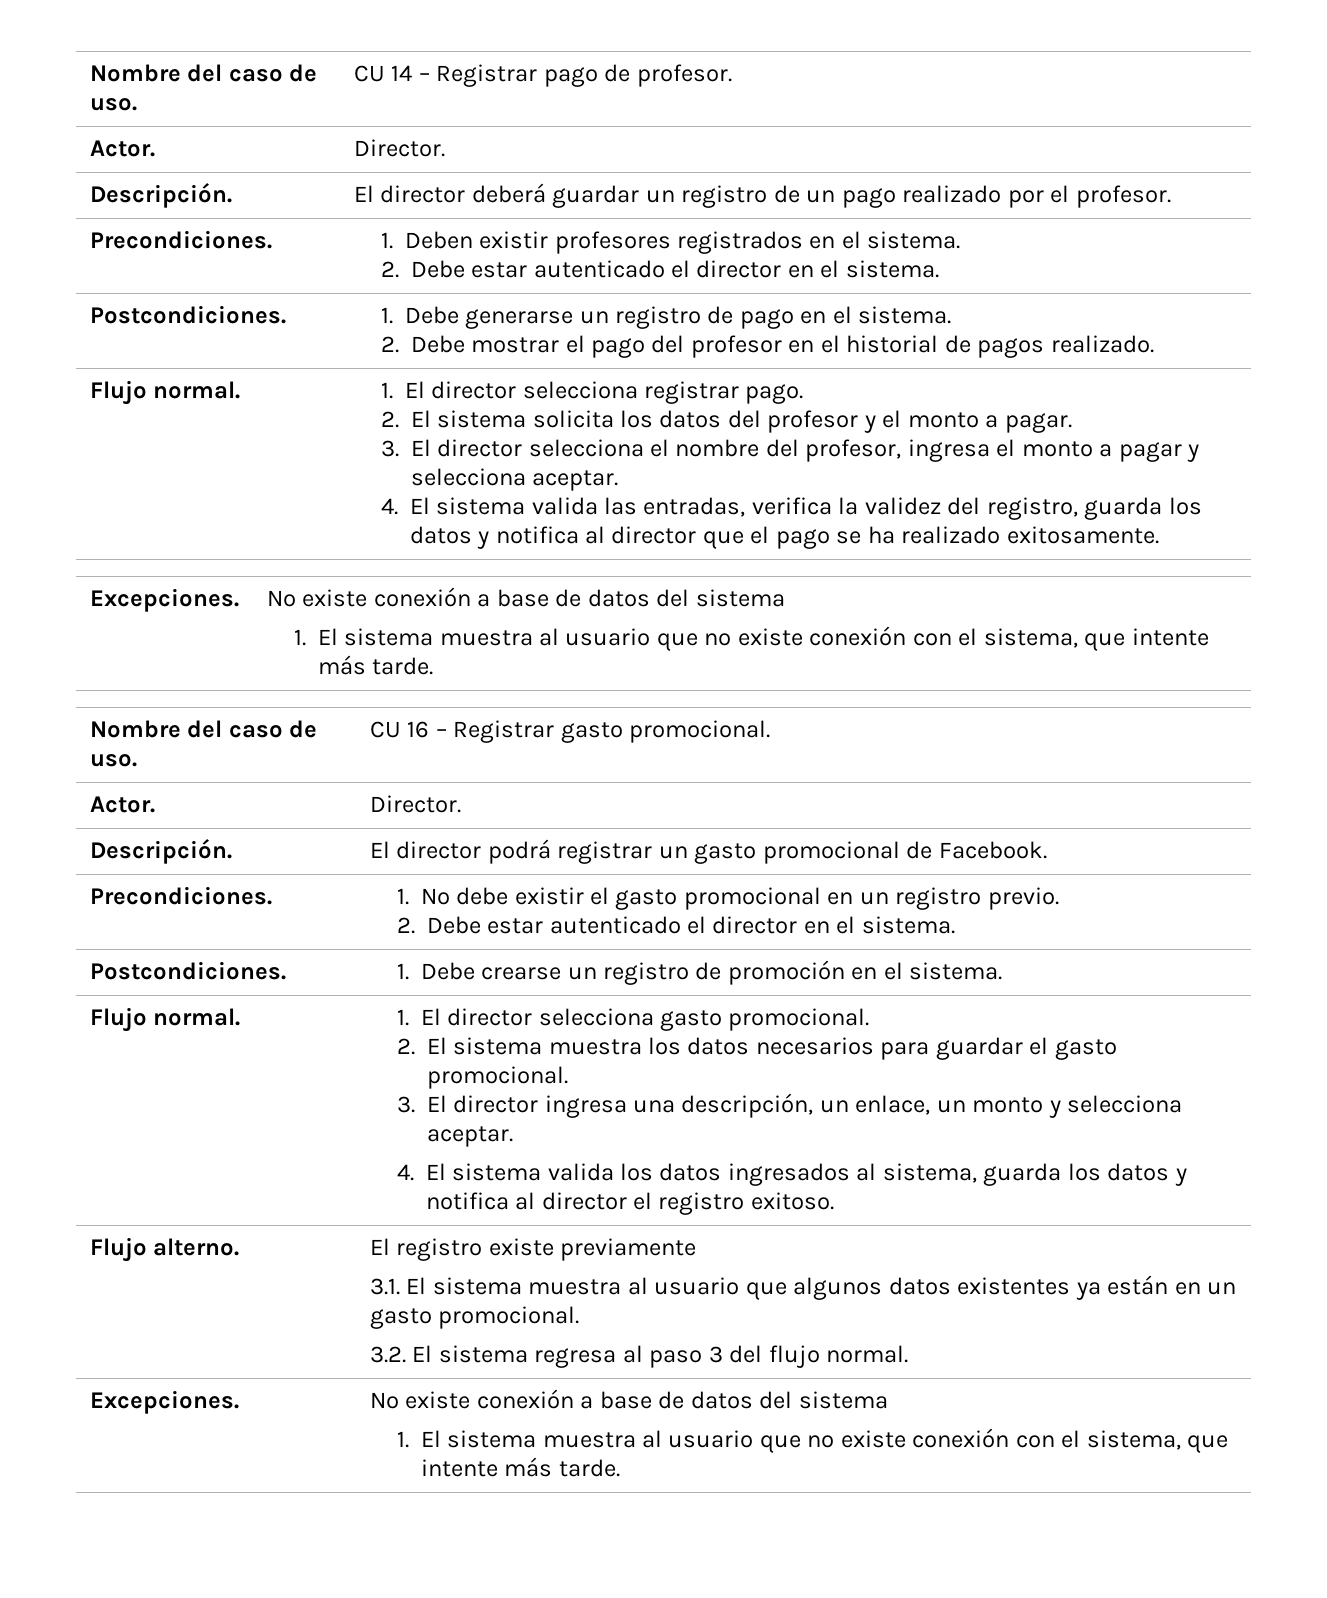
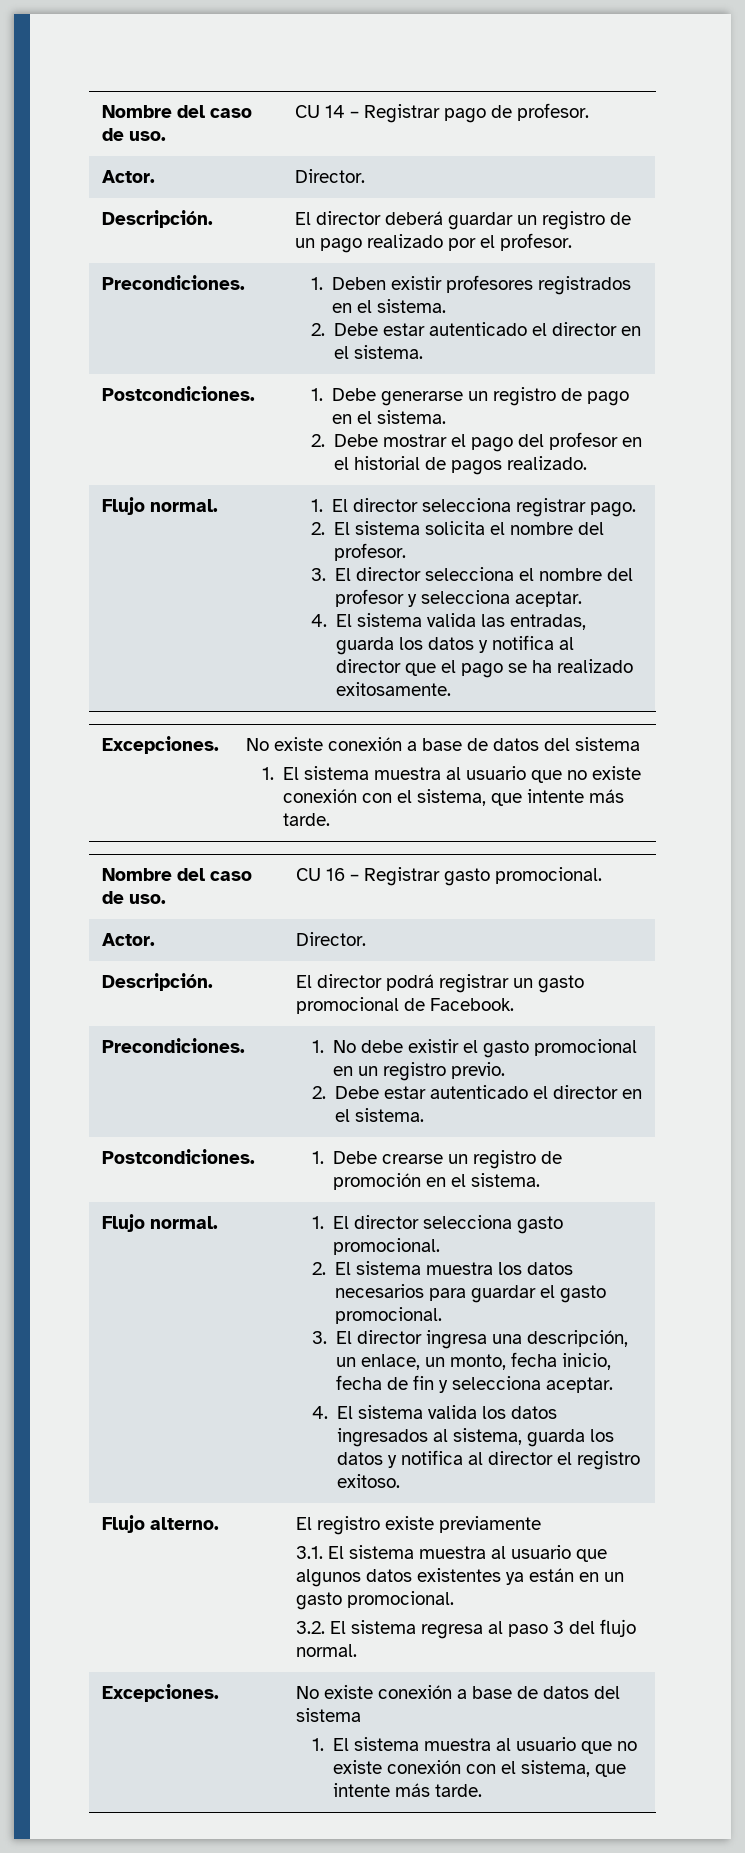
- 2. El sistema solicita los datos del profesor y el monto a pagar.
+ 2. El sistema solicita el nombre del profesor.
- 3. El director selecciona el nombre del profesor, ingresa el monto a pagar y selecciona aceptar.
+ 3. El director selecciona el nombre del profesor y selecciona aceptar.
- 4. El sistema valida las entradas, verifica la validez del registro, guarda los datos y notifica al director que el pago se ha realizado exitosamente.
+ 4. El sistema valida las entradas, guarda los datos y notifica al director que el pago se ha realizado exitosamente.
- 3. El director ingresa una descripción, un enlace, un monto y selecciona aceptar.
+ 3. El director ingresa una descripción, un enlace, un monto, fecha inicio, fecha de fin y selecciona aceptar.

